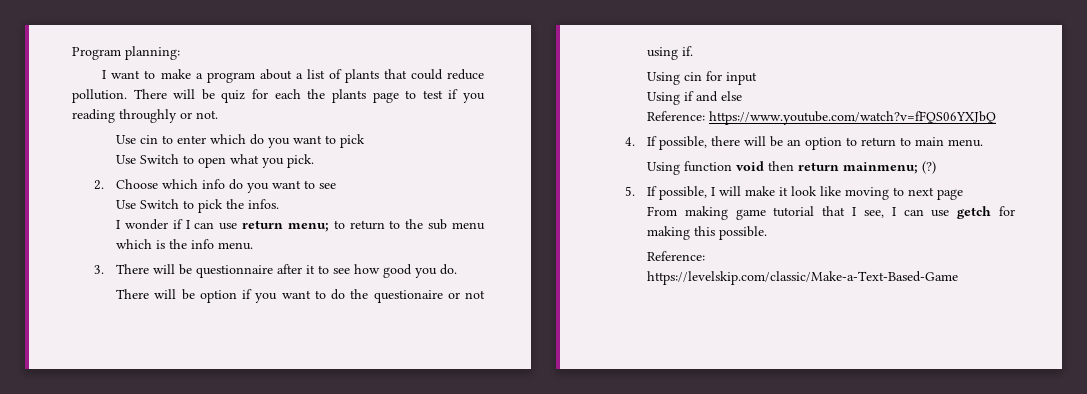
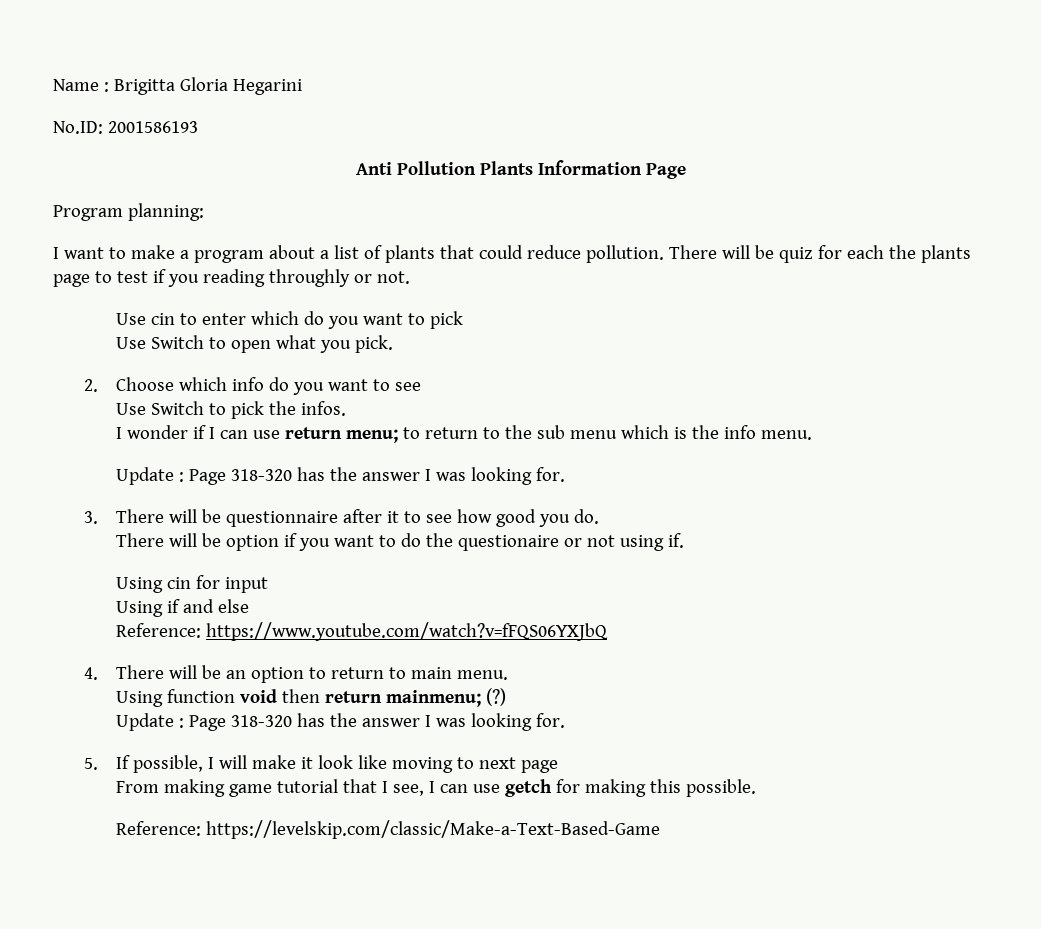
+ Name : Brigitta Gloria Hegarini
+ No.ID: 2001586193
+ Anti Pollution Plants Information Page
  I wonder if I can use return menu; to return to the sub menu which is the info menu.
+ Update : Page 318-320 has the answer I was looking for.
- 4. If possible, there will be an option to return to main menu.
+ 4. There will be an option to return to main menu.
  Using function void then return mainmenu; (?)
+ Update : Page 318-320 has the answer I was looking for.

